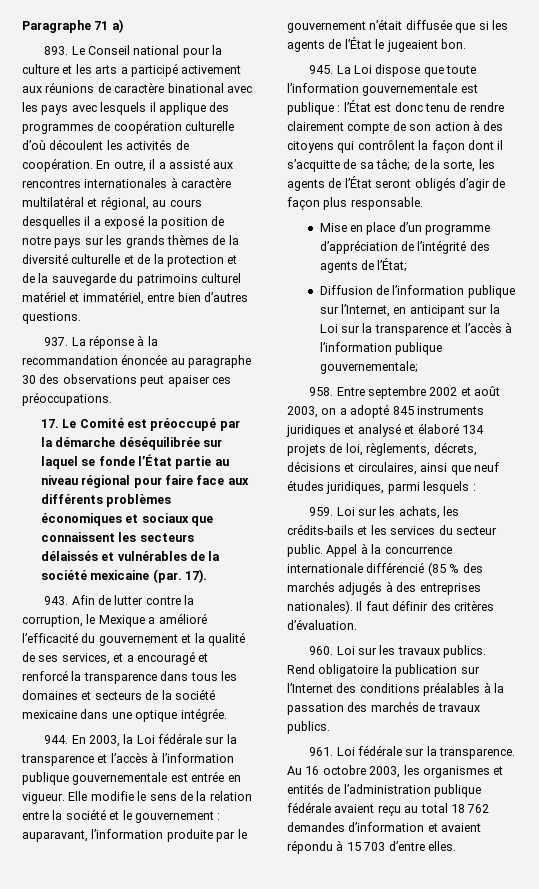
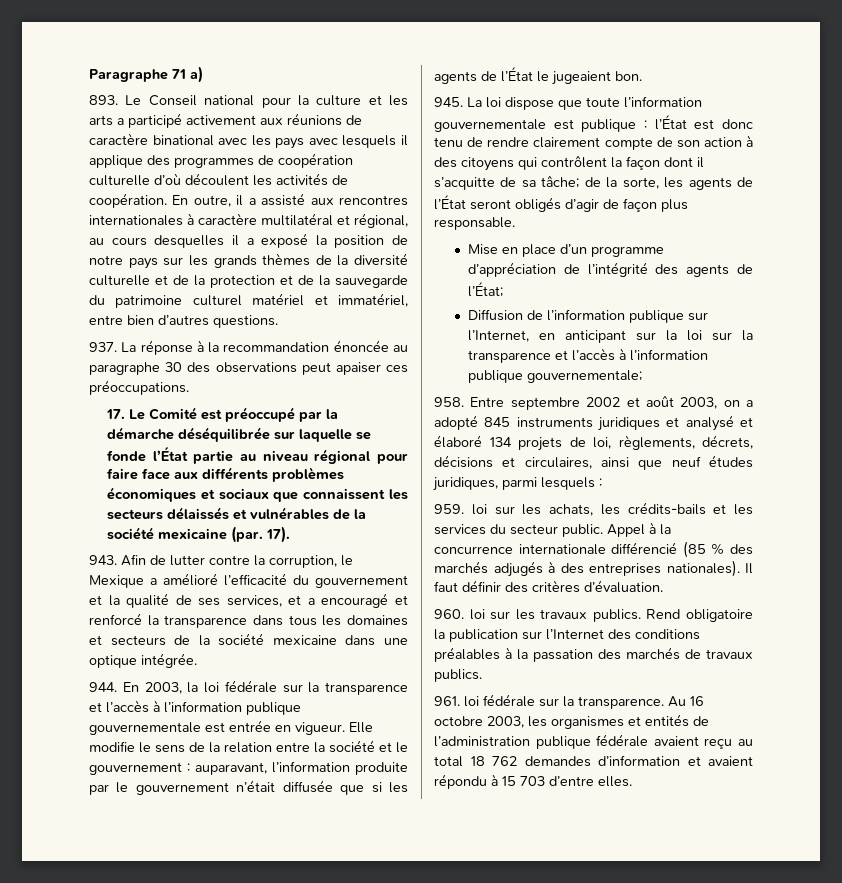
- En outre, il a assisté aux rencontres internationales à caractère multilatéral et régional, au cours desquelles il a exposé la position de notre pays sur les grands thèmes de la diversité culturelle et de la protection et de la sauvegarde du patrimoins culturel matériel et immatériel, entre bien d’autres questions.
+ En outre, il a assisté aux rencontres internationales à caractère multilatéral et régional, au cours desquelles il a exposé la position de notre pays sur les grands thèmes de la diversité culturelle et de la protection et de la sauvegarde du patrimoine culturel matériel et immatériel, entre bien d’autres questions.
- 17. Le Comité est préoccupé par la démarche déséquilibrée sur laquel se fonde l’État partie au niveau régional pour faire face aux différents problèmes économiques et sociaux que connaissent les secteurs délaissés et vulnérables de la société mexicaine (par.
+ 17. Le Comité est préoccupé par la démarche déséquilibrée sur laquelle se fonde l’État partie au niveau régional pour faire face aux différents problèmes économiques et sociaux que connaissent les secteurs délaissés et vulnérables de la société mexicaine (par.
- 944. En 2003, la Loi fédérale sur la transparence et l’accès à l’information publique gouvernementale est entrée en vigueur.
+ 944. En 2003, la loi fédérale sur la transparence et l’accès à l’information publique gouvernementale est entrée en vigueur.
- 945. La Loi dispose que toute l’information gouvernementale est publique : l’État est donc tenu de rendre clairement compte de son action à des citoyens qui contrôlent la façon dont il s’acquitte de sa tâche; de la sorte, les agents de l’État seront obligés d’agir de façon plus responsable.
+ 945. La loi dispose que toute l’information gouvernementale est publique : l’État est donc tenu de rendre clairement compte de son action à des citoyens qui contrôlent la façon dont il s’acquitte de sa tâche; de la sorte, les agents de l’État seront obligés d’agir de façon plus responsable.
- Diffusion de l’information publique sur l’Internet, en anticipant sur la Loi sur la transparence et l’accès à l’information publique gouvernementale;
+ Diffusion de l’information publique sur l’Internet, en anticipant sur la loi sur la transparence et l’accès à l’information publique gouvernementale;
- 959. Loi sur les achats, les crédits-bails et les services du secteur public.
+ 959. loi sur les achats, les crédits-bails et les services du secteur public.
- 960. Loi sur les travaux publics.
+ 960. loi sur les travaux publics.
- 961. Loi fédérale sur la transparence.
+ 961. loi fédérale sur la transparence.

